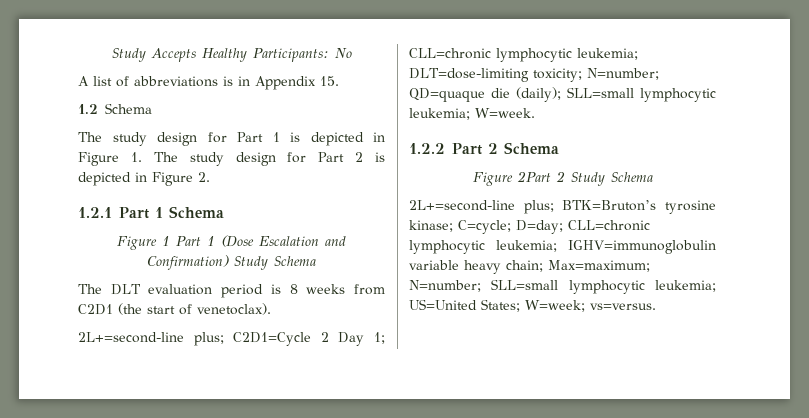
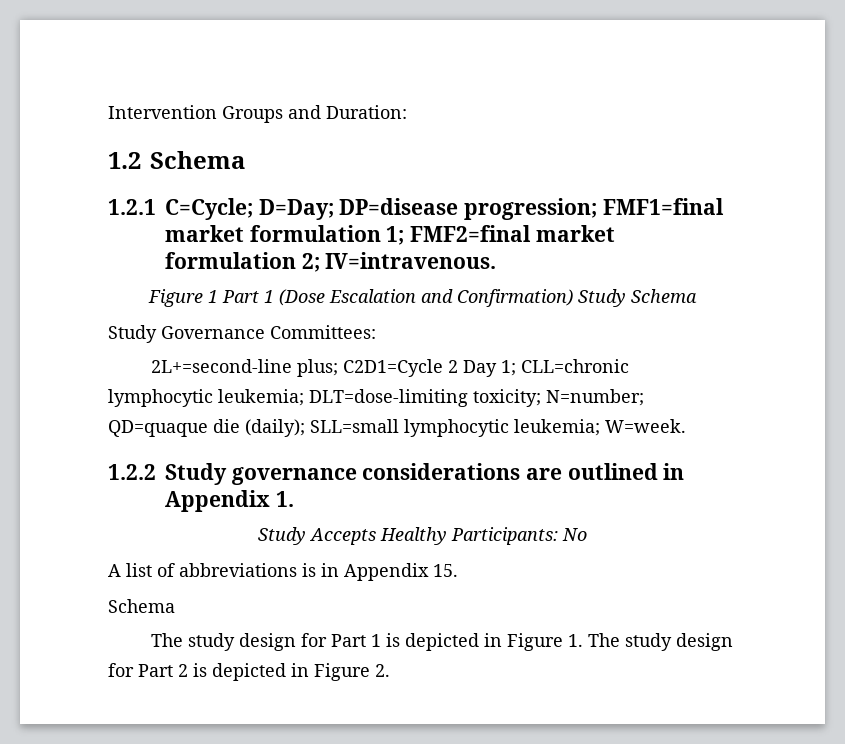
+ Intervention Groups and Duration:
+ 1.2 Schema
+ 1.2.1 C=Cycle; D=Day; DP=disease progression; FMF1=final market formulation 1; FMF2=final market formulation 2; IV=intravenous.
+ Figure 1 Part 1 (Dose Escalation and Confirmation) Study Schema
+ Study Governance Committees:
+ 2L+=second-line plus; C2D1=Cycle 2 Day 1; CLL=chronic lymphocytic leukemia; DLT=dose-limiting toxicity; N=number; QD=quaque die (daily); SLL=small lymphocytic leukemia; W=week.
+ 1.2.2 Study governance considerations are outlined in Appendix 1.
  A list of abbreviations is in Appendix 15.
- 1.2 Schema
+ Schema
- 1.2.1 Part 1 Schema
- Figure 1 Part 1 (Dose Escalation and Confirmation) Study Schema
- The DLT evaluation period is 8 weeks from C2D1 (the start of venetoclax).
- 2L+=second-line plus; C2D1=Cycle 2 Day 1; CLL=chronic lymphocytic leukemia; DLT=dose-limiting toxicity; N=number; QD=quaque die (daily); SLL=small lymphocytic leukemia; W=week.
- 1.2.2 Part 2 Schema
- Figure 2Part 2 Study Schema
- 2L+=second-line plus; BTK=Bruton’s tyrosine kinase; C=cycle; D=day; CLL=chronic lymphocytic leukemia; IGHV=immunoglobulin variable heavy chain; Max=maximum; N=number; SLL=small lymphocytic leukemia; US=United States; W=week; vs=versus.

